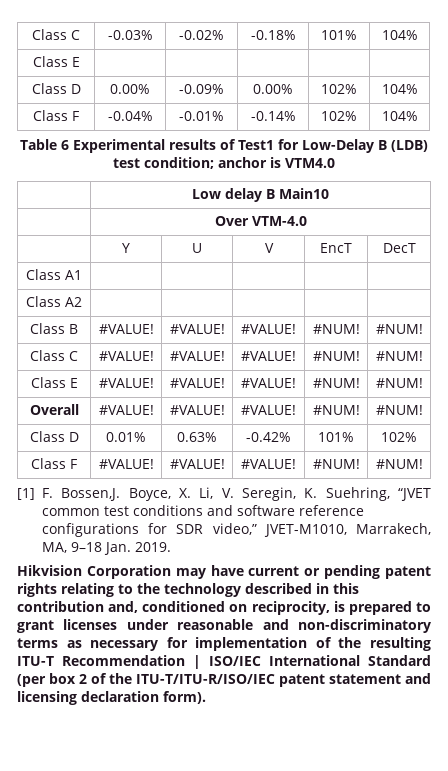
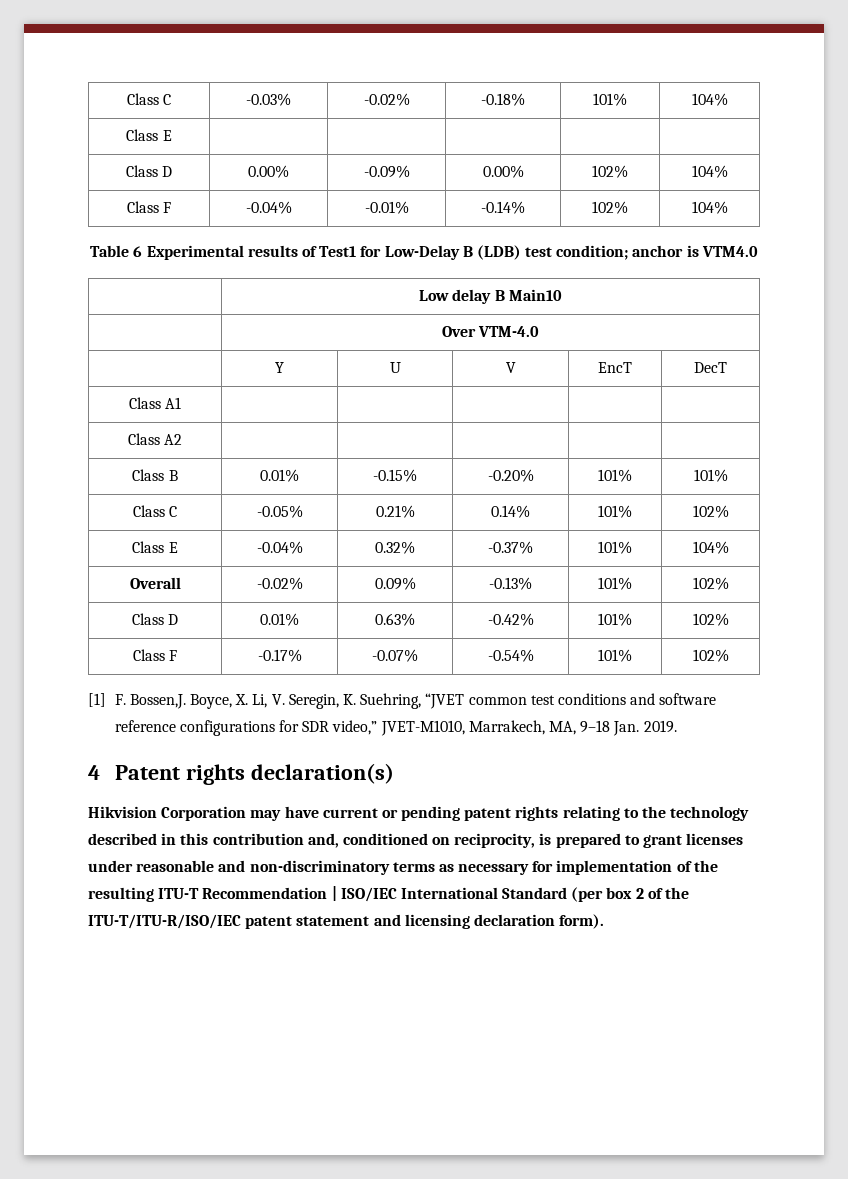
- Class B | #VALUE! | #VALUE! | #VALUE! | #NUM! | #NUM!
- Class C | #VALUE! | #VALUE! | #VALUE! | #NUM! | #NUM!
- Class E | #VALUE! | #VALUE! | #VALUE! | #NUM! | #NUM!
- Overall | #VALUE! | #VALUE! | #VALUE! | #NUM! | #NUM!
+ Class B | 0.01% | -0.15% | -0.20% | 101% | 101%
+ Class C | -0.05% | 0.21% | 0.14% | 101% | 102%
+ Class E | -0.04% | 0.32% | -0.37% | 101% | 104%
+ Overall | -0.02% | 0.09% | -0.13% | 101% | 102%
- Class F | #VALUE! | #VALUE! | #VALUE! | #NUM! | #NUM!
+ Class F | -0.17% | -0.07% | -0.54% | 101% | 102%
+ 4 Patent rights declaration(s)

